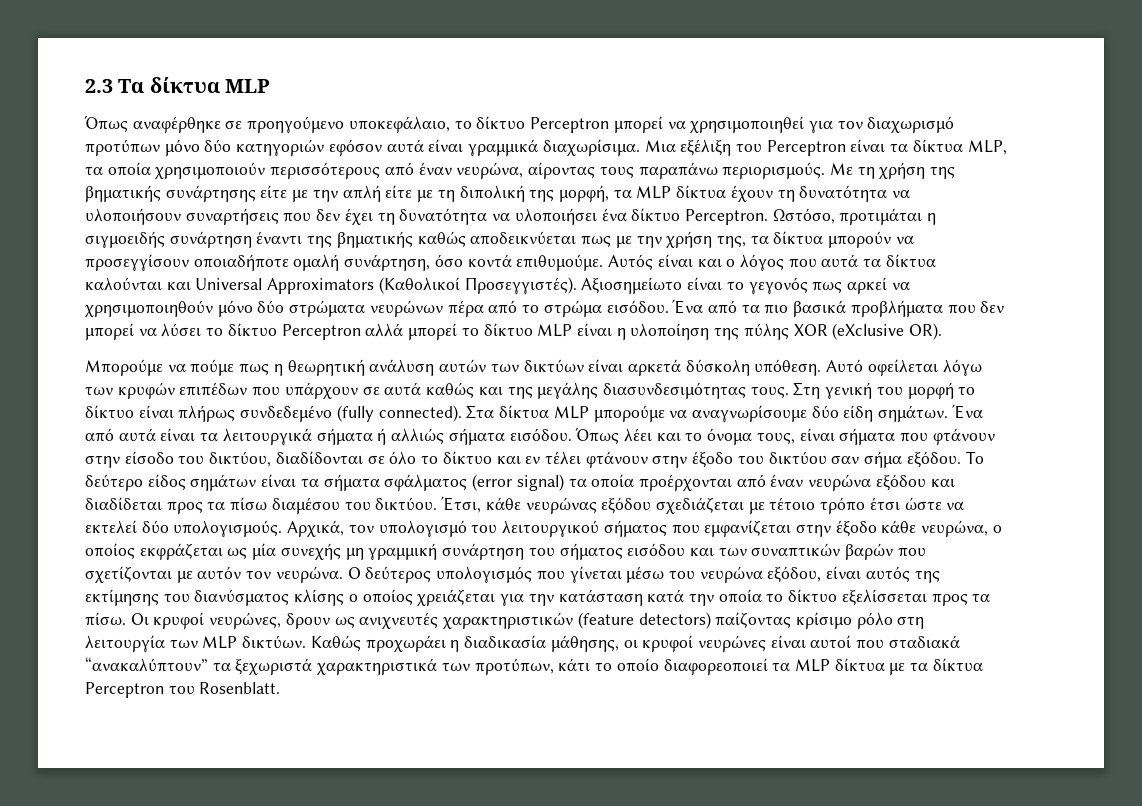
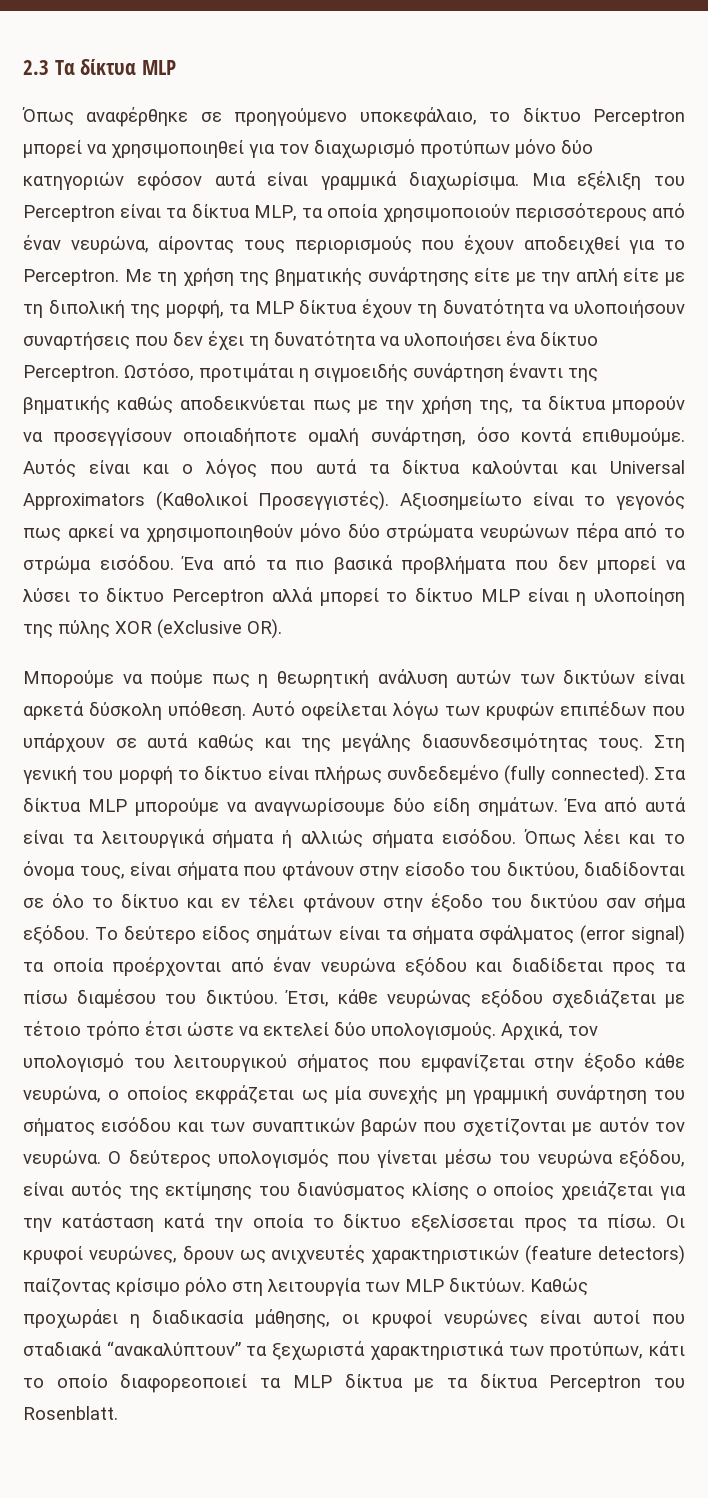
- Μια εξέλιξη του Perceptron είναι τα δίκτυα MLP, τα οποία χρησιμοποιούν περισσότερους από έναν νευρώνα, αίροντας τους παραπάνω περιορισμούς.
+ Μια εξέλιξη του Perceptron είναι τα δίκτυα MLP, τα οποία χρησιμοποιούν περισσότερους από έναν νευρώνα, αίροντας τους περιορισμούς που έχουν αποδειχθεί για το Perceptron.

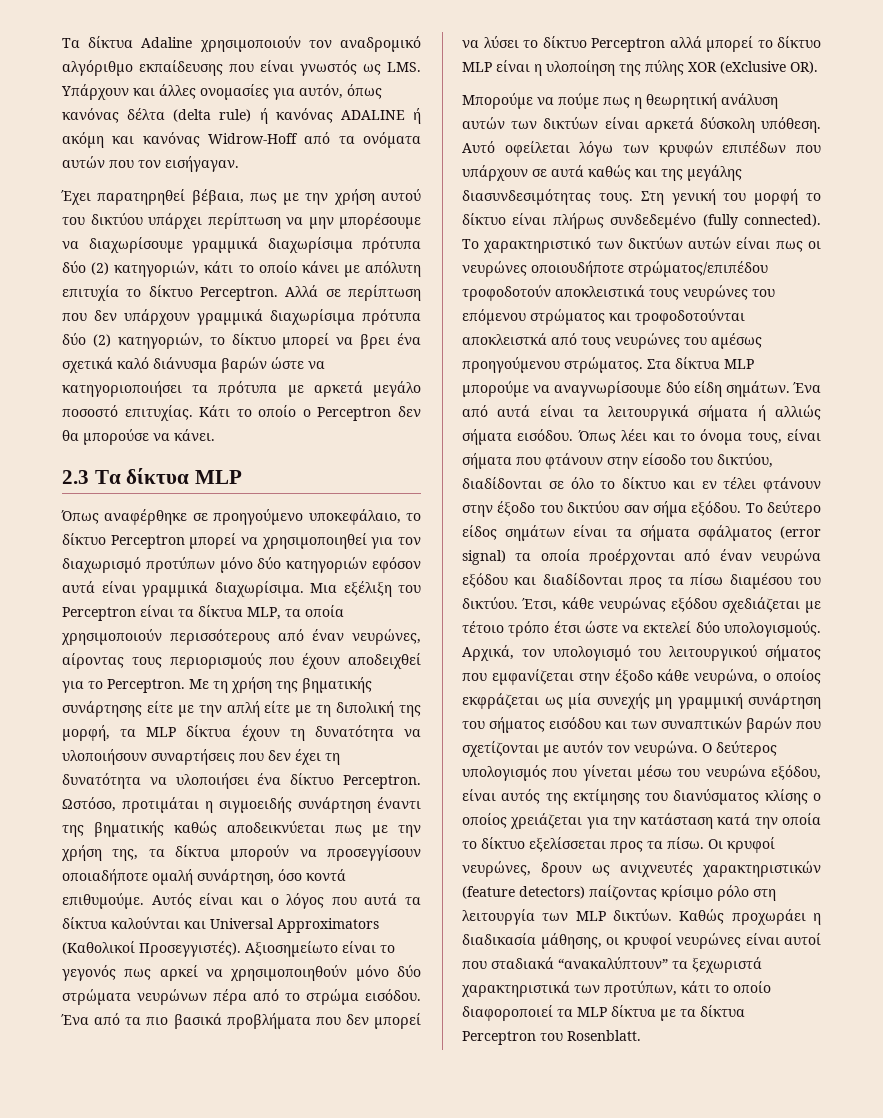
+ Τα δίκτυα Adaline χρησιμοποιούν τον αναδρομικό αλγόριθμο εκπαίδευσης που είναι γνωστός ως LMS. Υπάρχουν και άλλες ονομασίες για αυτόν, όπως κανόνας δέλτα (delta rule) ή κανόνας ADALINE ή ακόμη και κανόνας Widrow-Hoff από τα ονόματα αυτών που τον εισήγαγαν.
+ Έχει παρατηρηθεί βέβαια, πως με την χρήση αυτού του δικτύου υπάρχει περίπτωση να μην μπορέσουμε να διαχωρίσουμε γραμμικά διαχωρίσιμα πρότυπα δύο (2) κατηγοριών, κάτι το οποίο κάνει με απόλυτη επιτυχία το δίκτυο Perceptron. Αλλά σε περίπτωση που δεν υπάρχουν γραμμικά διαχωρίσιμα πρότυπα δύο (2) κατηγοριών, το δίκτυο μπορεί να βρει ένα σχετικά καλό διάνυσμα βαρών ώστε να κατηγοριοποιήσει τα πρότυπα με αρκετά μεγάλο ποσοστό επιτυχίας. Κάτι το οποίο ο Perceptron δεν θα μπορούσε να κάνει.
- Μια εξέλιξη του Perceptron είναι τα δίκτυα MLP, τα οποία χρησιμοποιούν περισσότερους από έναν νευρώνα, αίροντας τους περιορισμούς που έχουν αποδειχθεί για το Perceptron.
+ Μια εξέλιξη του Perceptron είναι τα δίκτυα MLP, τα οποία χρησιμοποιούν περισσότερους από έναν νευρώνες, αίροντας τους περιορισμούς που έχουν αποδειχθεί για το Perceptron.
+ Το χαρακτηριστικό των δικτύων αυτών είναι πως οι νευρώνες οποιουδήποτε στρώματος/επιπέδου τροφοδοτούν αποκλειστικά τους νευρώνες του επόμενου στρώματος και τροφοδοτούνται αποκλειστκά από τους νευρώνες του αμέσως προηγούμενου στρώματος.
- Το δεύτερο είδος σημάτων είναι τα σήματα σφάλματος (error signal) τα οποία προέρχονται από έναν νευρώνα εξόδου και διαδίδεται προς τα πίσω διαμέσου του δικτύου.
+ Το δεύτερο είδος σημάτων είναι τα σήματα σφάλματος (error signal) τα οποία προέρχονται από έναν νευρώνα εξόδου και διαδίδονται προς τα πίσω διαμέσου του δικτύου.
- Καθώς προχωράει η διαδικασία μάθησης, οι κρυφοί νευρώνες είναι αυτοί που σταδιακά “ανακαλύπτουν” τα ξεχωριστά χαρακτηριστικά των προτύπων, κάτι το οποίο διαφορεοποιεί τα MLP δίκτυα με τα δίκτυα Perceptron του Rosenblatt.
+ Καθώς προχωράει η διαδικασία μάθησης, οι κρυφοί νευρώνες είναι αυτοί που σταδιακά “ανακαλύπτουν” τα ξεχωριστά χαρακτηριστικά των προτύπων, κάτι το οποίο διαφοροποιεί τα MLP δίκτυα με τα δίκτυα Perceptron του Rosenblatt.

